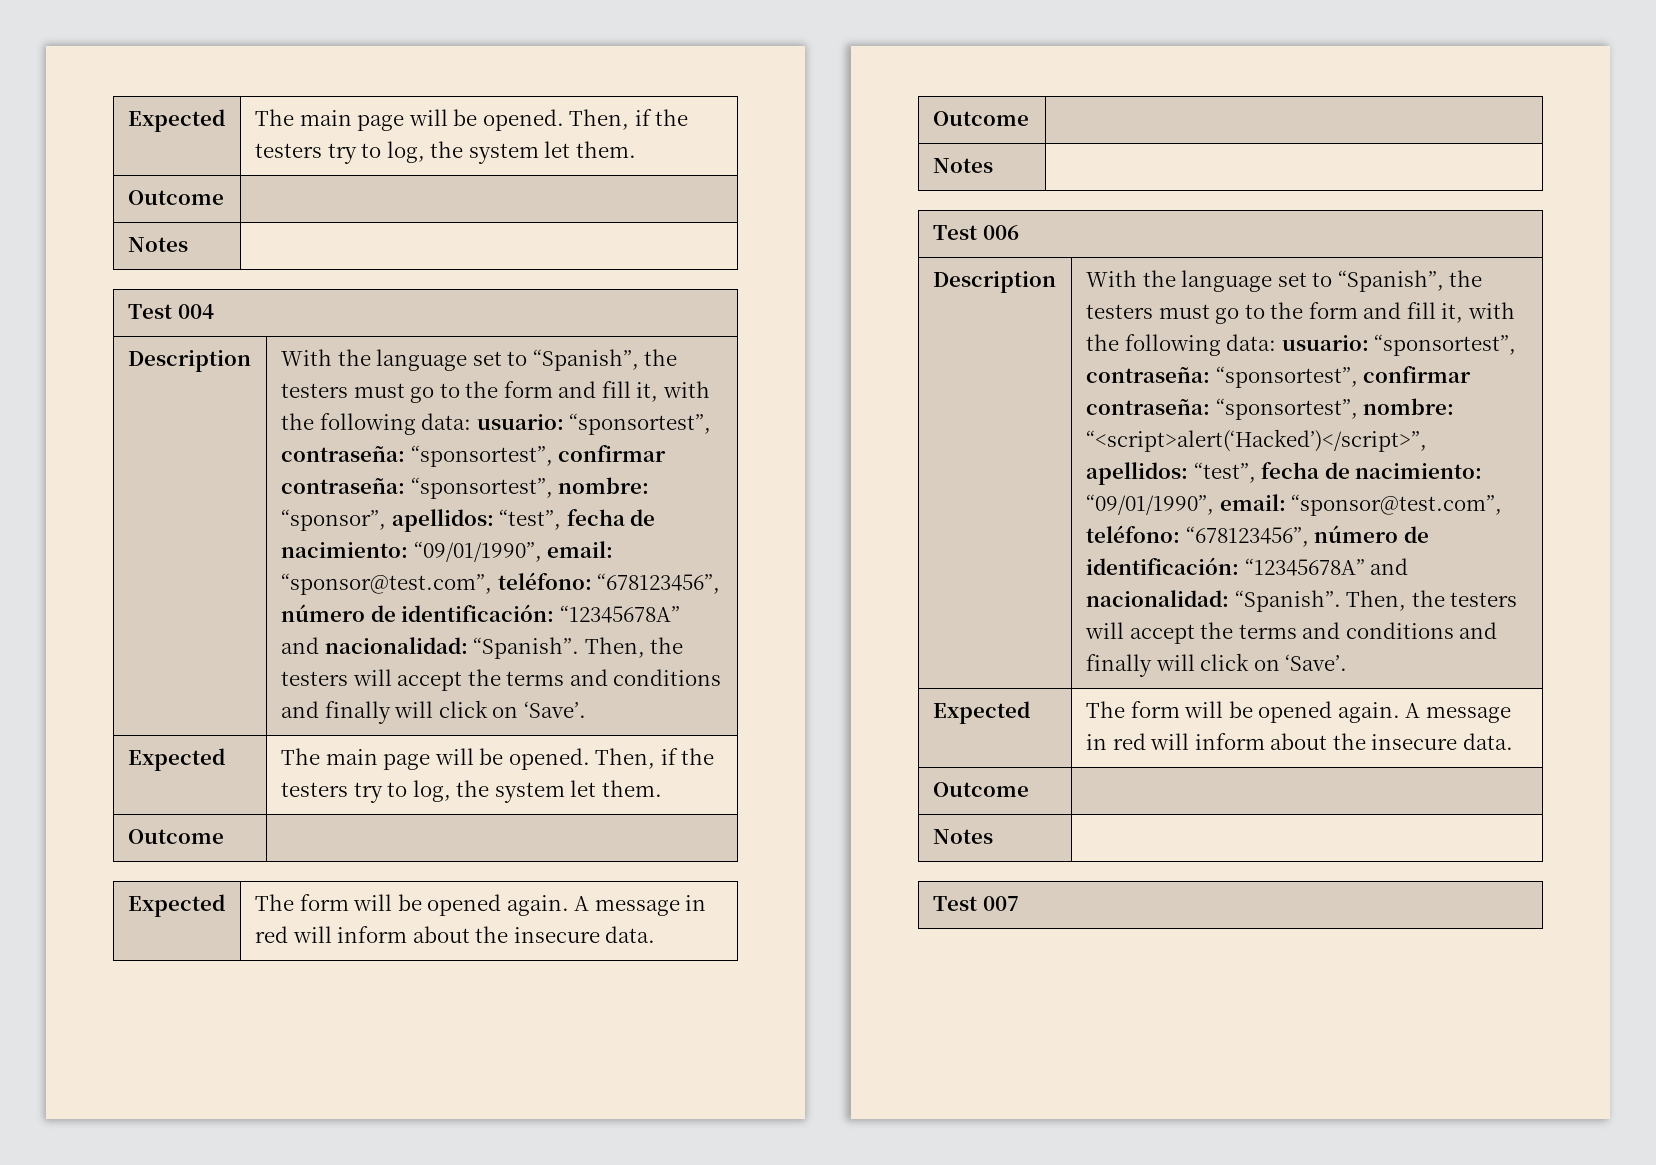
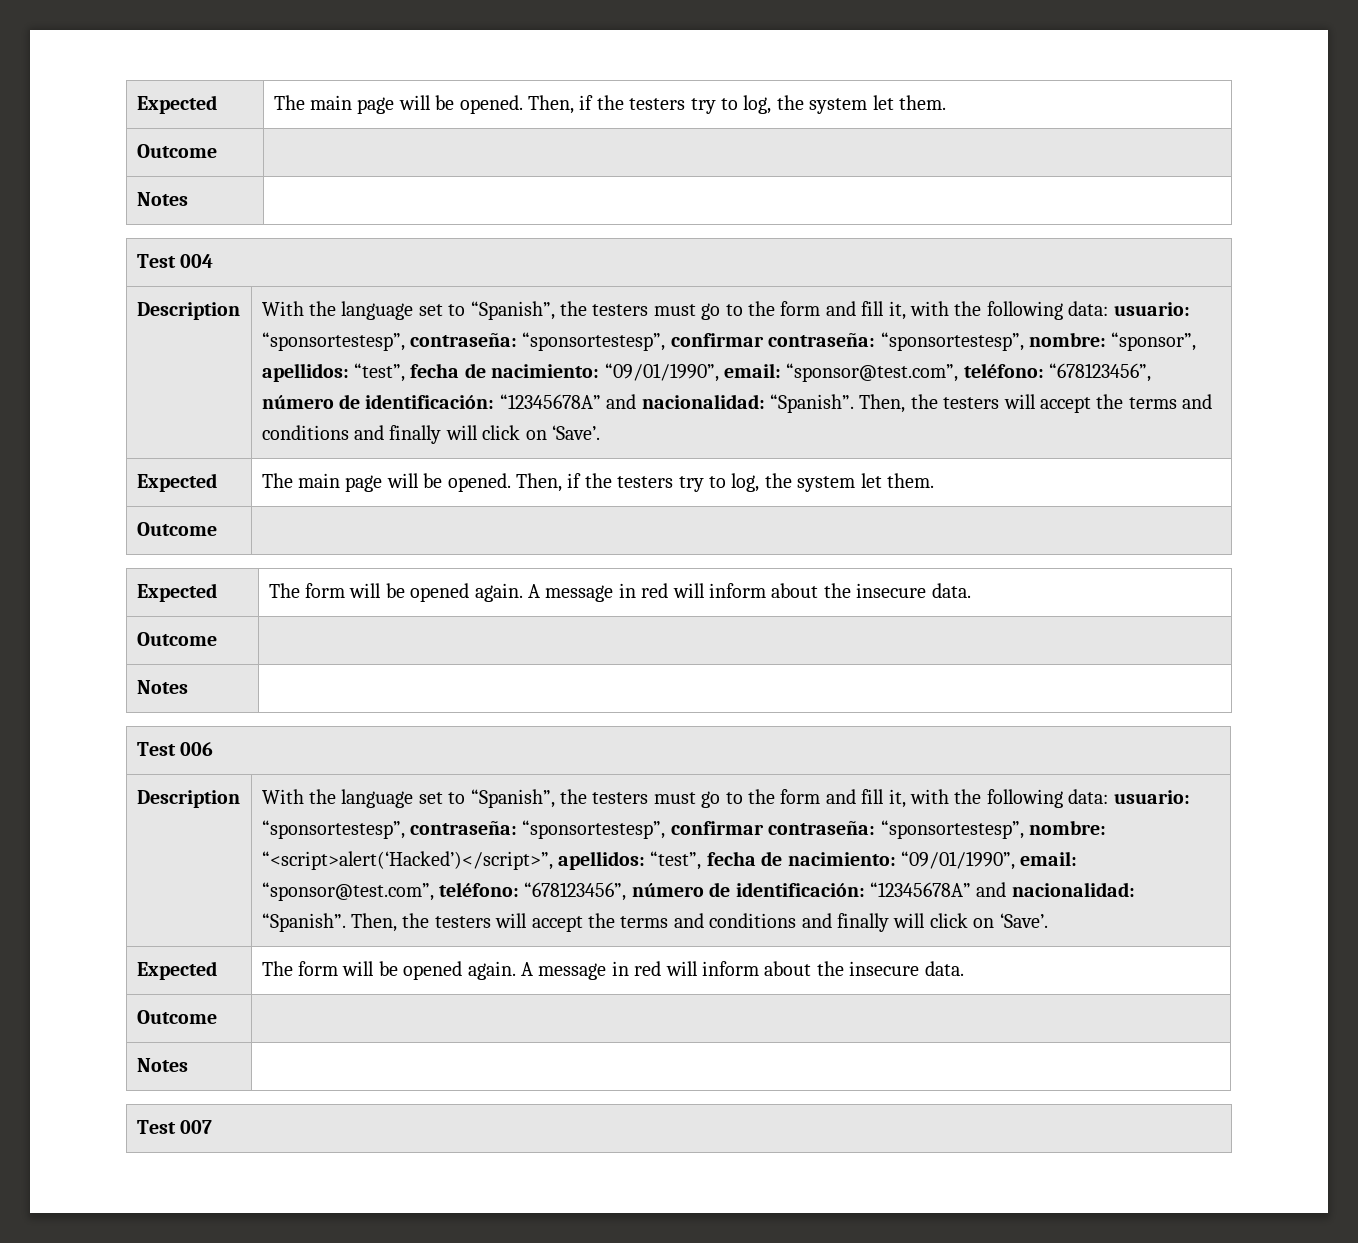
- With the language set to “Spanish”, the testers must go to the form and fill it, with the following data: usuario: “sponsortest”, contraseña: “sponsortest”, confirmar contraseña: “sponsortest”, nombre: “sponsor”, apellidos: “test”, fecha de nacimiento: “09/01/1990”, email: “sponsor@test.com”, teléfono: “678123456”, número de identificación: “12345678A” and nacionalidad: “Spanish”.
+ With the language set to “Spanish”, the testers must go to the form and fill it, with the following data: usuario: “sponsortestesp”, contraseña: “sponsortestesp”, confirmar contraseña: “sponsortestesp”, nombre: “sponsor”, apellidos: “test”, fecha de nacimiento: “09/01/1990”, email: “sponsor@test.com”, teléfono: “678123456”, número de identificación: “12345678A” and nacionalidad: “Spanish”.
- With the language set to “Spanish”, the testers must go to the form and fill it, with the following data: usuario: “sponsortest”, contraseña: “sponsortest”, confirmar contraseña: “sponsortest”, nombre: “<script>alert(‘Hacked’)</script>”, apellidos: “test”, fecha de nacimiento: “09/01/1990”, email: “sponsor@test.com”, teléfono: “678123456”, número de identificación: “12345678A” and nacionalidad: “Spanish”.
+ With the language set to “Spanish”, the testers must go to the form and fill it, with the following data: usuario: “sponsortestesp”, contraseña: “sponsortestesp”, confirmar contraseña: “sponsortestesp”, nombre: “<script>alert(‘Hacked’)</script>”, apellidos: “test”, fecha de nacimiento: “09/01/1990”, email: “sponsor@test.com”, teléfono: “678123456”, número de identificación: “12345678A” and nacionalidad: “Spanish”.

